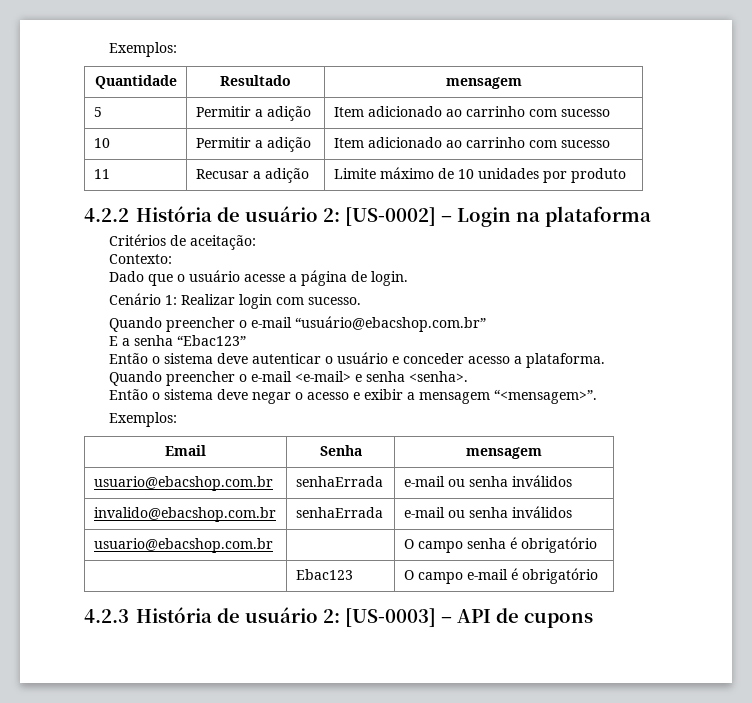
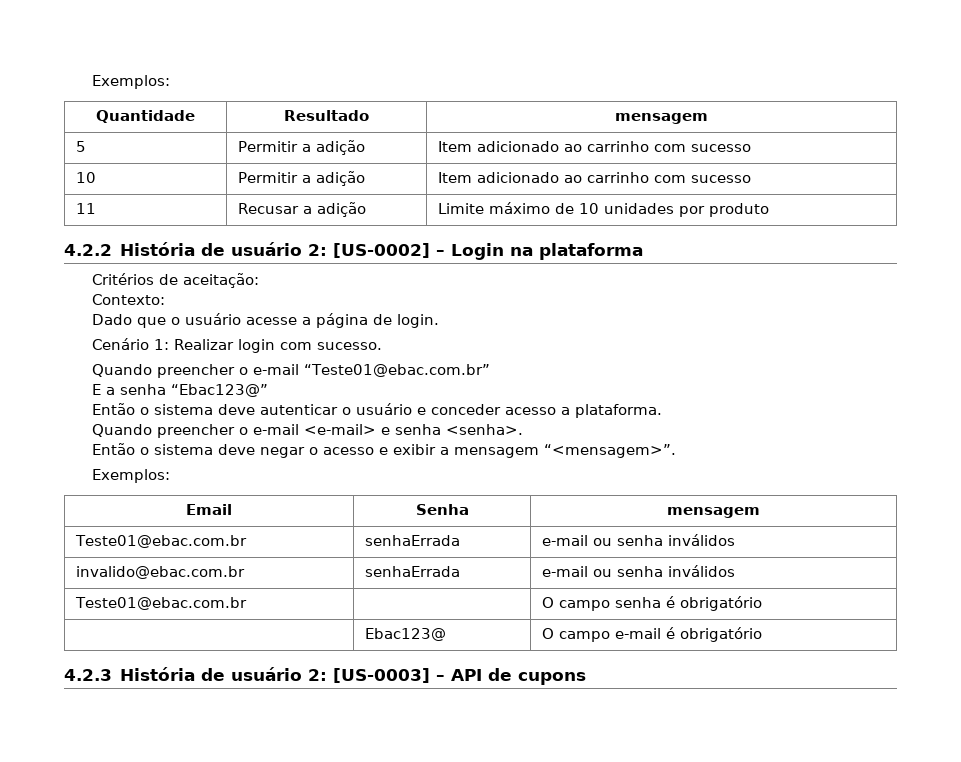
- Quando preencher o e-mail “usuário@ebacshop.com.br”
+ Quando preencher o e-mail “Teste01@ebac.com.br”
- E a senha “Ebac123”
+ E a senha “Ebac123@”
- usuario@ebacshop.com.br | senhaErrada | e-mail ou senha inválidos
- invalido@ebacshop.com.br | senhaErrada | e-mail ou senha inválidos
- usuario@ebacshop.com.br | | O campo senha é obrigatório
+ Teste01@ebac.com.br | senhaErrada | e-mail ou senha inválidos
+ invalido@ebac.com.br | senhaErrada | e-mail ou senha inválidos
+ Teste01@ebac.com.br | | O campo senha é obrigatório
- | Ebac123 | O campo e-mail é obrigatório
+ | Ebac123@ | O campo e-mail é obrigatório

